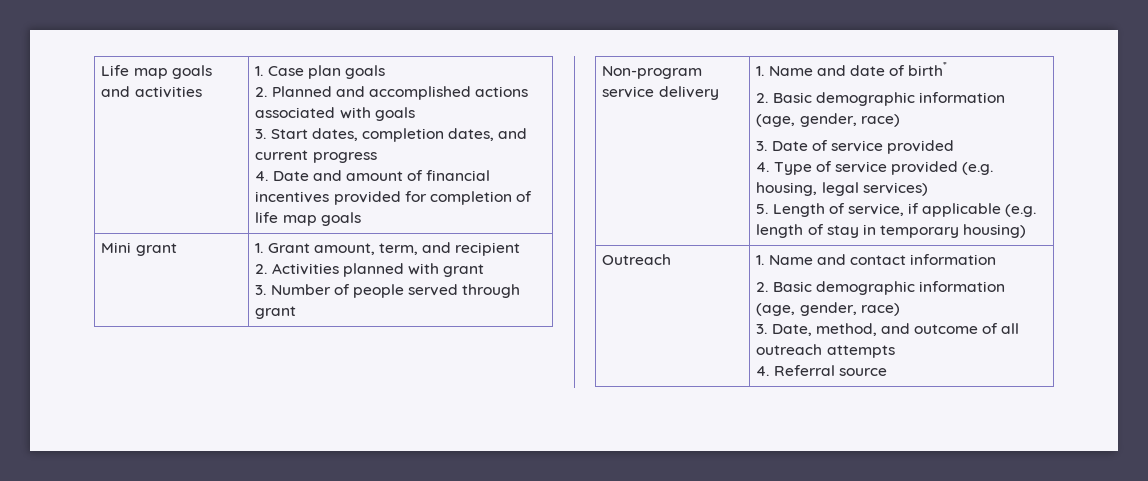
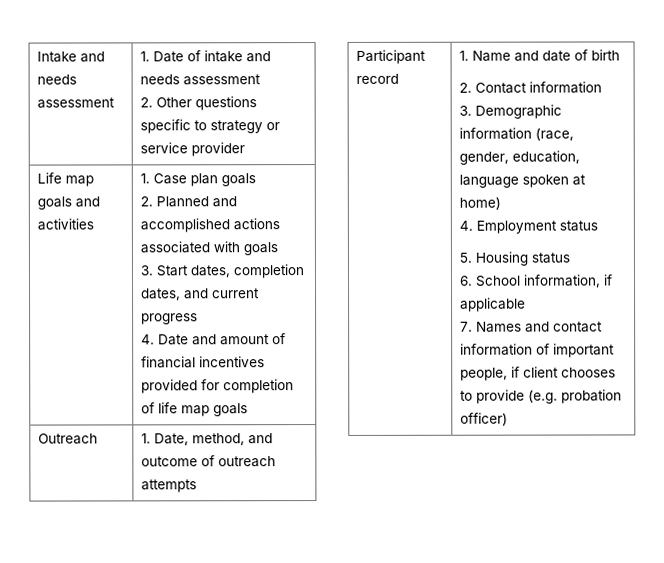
+ Intake and needs assessment | 1. Date of intake and needs assessment
+ 2. Other questions specific to strategy or service provider
- Mini grant | 1. Grant amount, term, and recipient
- 2. Activities planned with grant
- 3. Number of people served through grant
- Non-program service delivery
+ Outreach | 1. Date, method, and outcome of outreach attempts
+ Participant record
- 1. Name and date of birth*
- 2. Basic demographic information (age, gender, race)
- 3. Date of service provided
- 4. Type of service provided (e.g. housing, legal services)
- 5. Length of service, if applicable (e.g. length of stay in temporary housing)
- Outreach | 1. Name and contact information
- 2. Basic demographic information (age, gender, race)
- 3. Date, method, and outcome of all outreach attempts
- 4. Referral source
+ 1. Name and date of birth
+ 2. Contact information
+ 3. Demographic information (race, gender, education, language spoken at home)
+ 4. Employment status
+ 5. Housing status
+ 6. School information, if applicable
+ 7. Names and contact information of important people, if client chooses to provide (e.g. probation officer)

